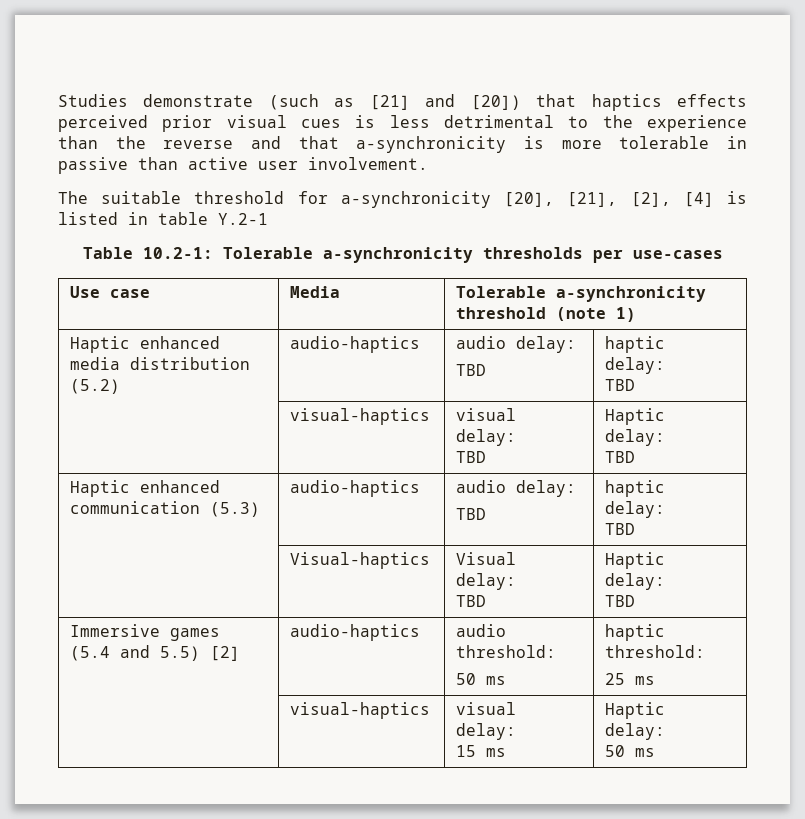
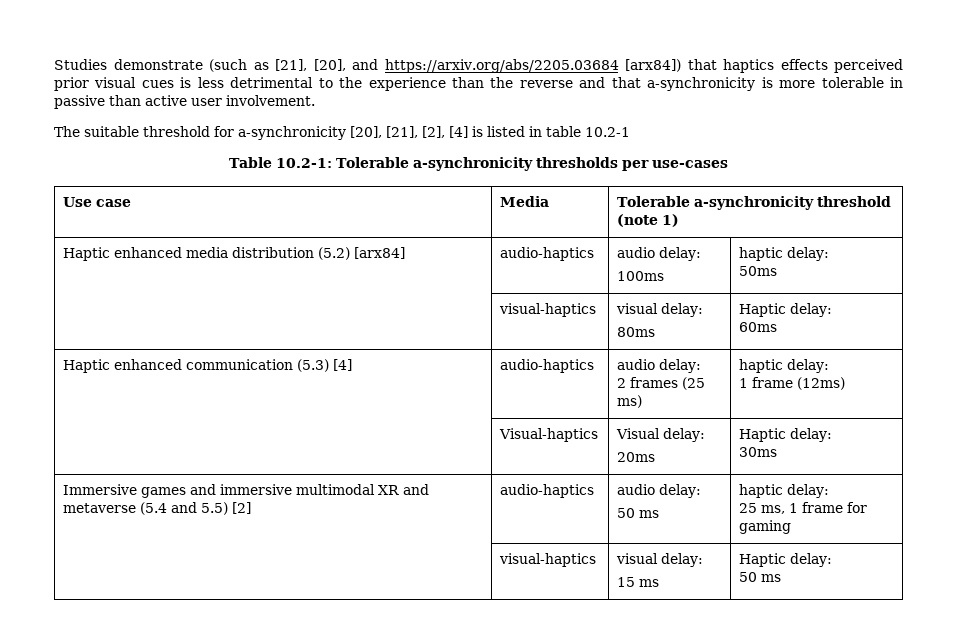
- Studies demonstrate (such as [21] and [20]) that haptics effects perceived prior visual cues is less detrimental to the experience than the reverse and that a-synchronicity is more tolerable in passive than active user involvement.
+ Studies demonstrate (such as [21], [20], and https://arxiv.org/abs/2205.03684 [arx84]) that haptics effects perceived prior visual cues is less detrimental to the experience than the reverse and that a-synchronicity is more tolerable in passive than active user involvement.
- The suitable threshold for a-synchronicity [20], [21], [2], [4] is listed in table Y.2-1
+ The suitable threshold for a-synchronicity [20], [21], [2], [4] is listed in table 10.2-1
- Haptic enhanced media distribution (5.2) | audio-haptics | audio delay:
- TBD | haptic delay:
- TBD
+ Haptic enhanced media distribution (5.2) [arx84] | audio-haptics | audio delay:
+ 100ms | haptic delay:
+ 50ms
  | visual-haptics | visual delay:
- TBD | Haptic delay:
- TBD
+ 80ms | Haptic delay:
+ 60ms
- Haptic enhanced communication (5.3) | audio-haptics | audio delay:
- TBD | haptic delay:
- TBD
+ Haptic enhanced communication (5.3) [4] | audio-haptics | audio delay:
+ 2 frames (25 ms) | haptic delay:
+ 1 frame (12ms)
  | Visual-haptics | Visual delay:
- TBD | Haptic delay:
- TBD
+ 20ms | Haptic delay:
+ 30ms
- Immersive games (5.4 and 5.5) [2] | audio-haptics | audio threshold:
- 50 ms | haptic threshold:
- 25 ms
+ Immersive games and immersive multimodal XR and metaverse (5.4 and 5.5) [2] | audio-haptics | audio delay:
+ 50 ms | haptic delay:
+ 25 ms, 1 frame for gaming

